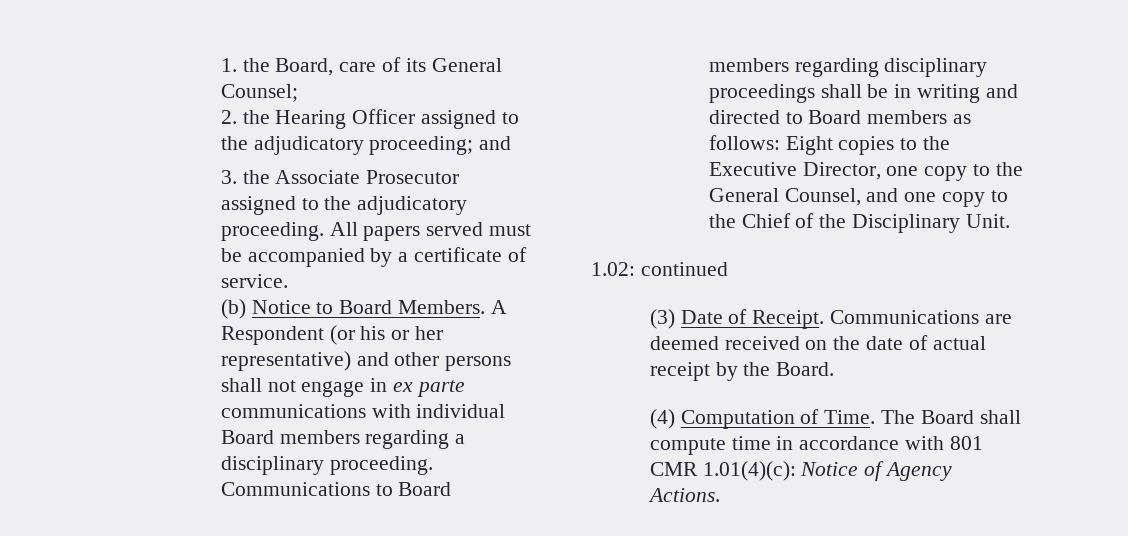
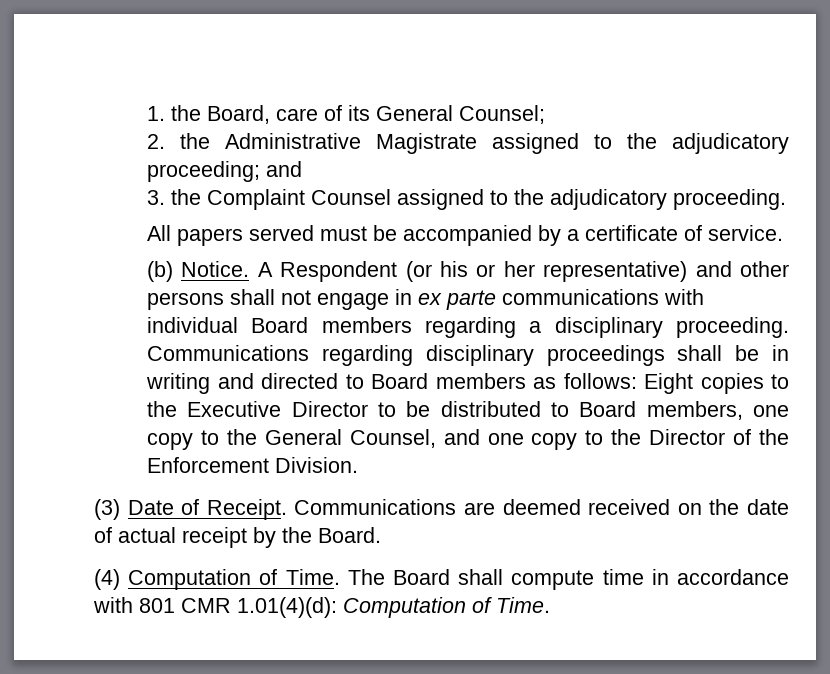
- 2. the Hearing Officer assigned to the adjudicatory proceeding; and
+ 2. the Administrative Magistrate assigned to the adjudicatory proceeding; and
- 3. the Associate Prosecutor assigned to the adjudicatory proceeding. All papers served must be accompanied by a certificate of service.
+ 3. the Complaint Counsel assigned to the adjudicatory proceeding.
+ All papers served must be accompanied by a certificate of service.
- (b) Notice to Board Members.
+ (b) Notice.
- Communications to Board members regarding disciplinary proceedings shall be in writing and directed to Board members as follows: Eight copies to the Executive Director, one copy to the General Counsel, and one copy to the Chief of the Disciplinary Unit.
- 1.02: continued
+ Communications regarding disciplinary proceedings shall be in writing and directed to Board members as follows: Eight copies to the Executive Director to be distributed to Board members, one copy to the General Counsel, and one copy to the Director of the Enforcement Division.
- The Board shall compute time in accordance with 801 CMR 1.01(4)(c): Notice of Agency Actions.
+ The Board shall compute time in accordance with 801 CMR 1.01(4)(d): Computation of Time.

